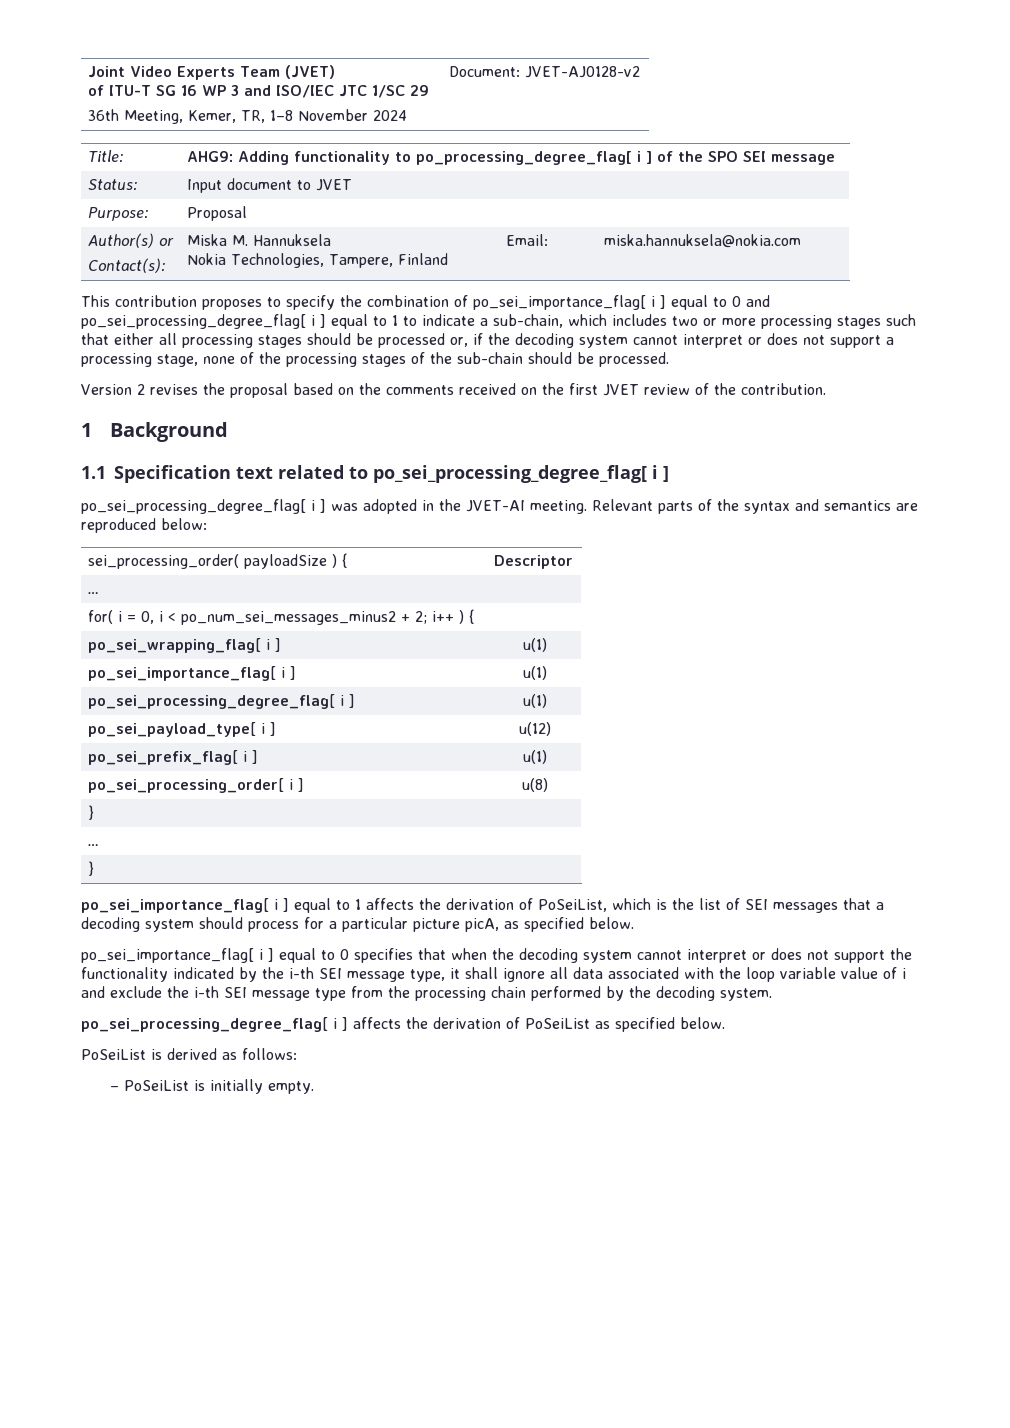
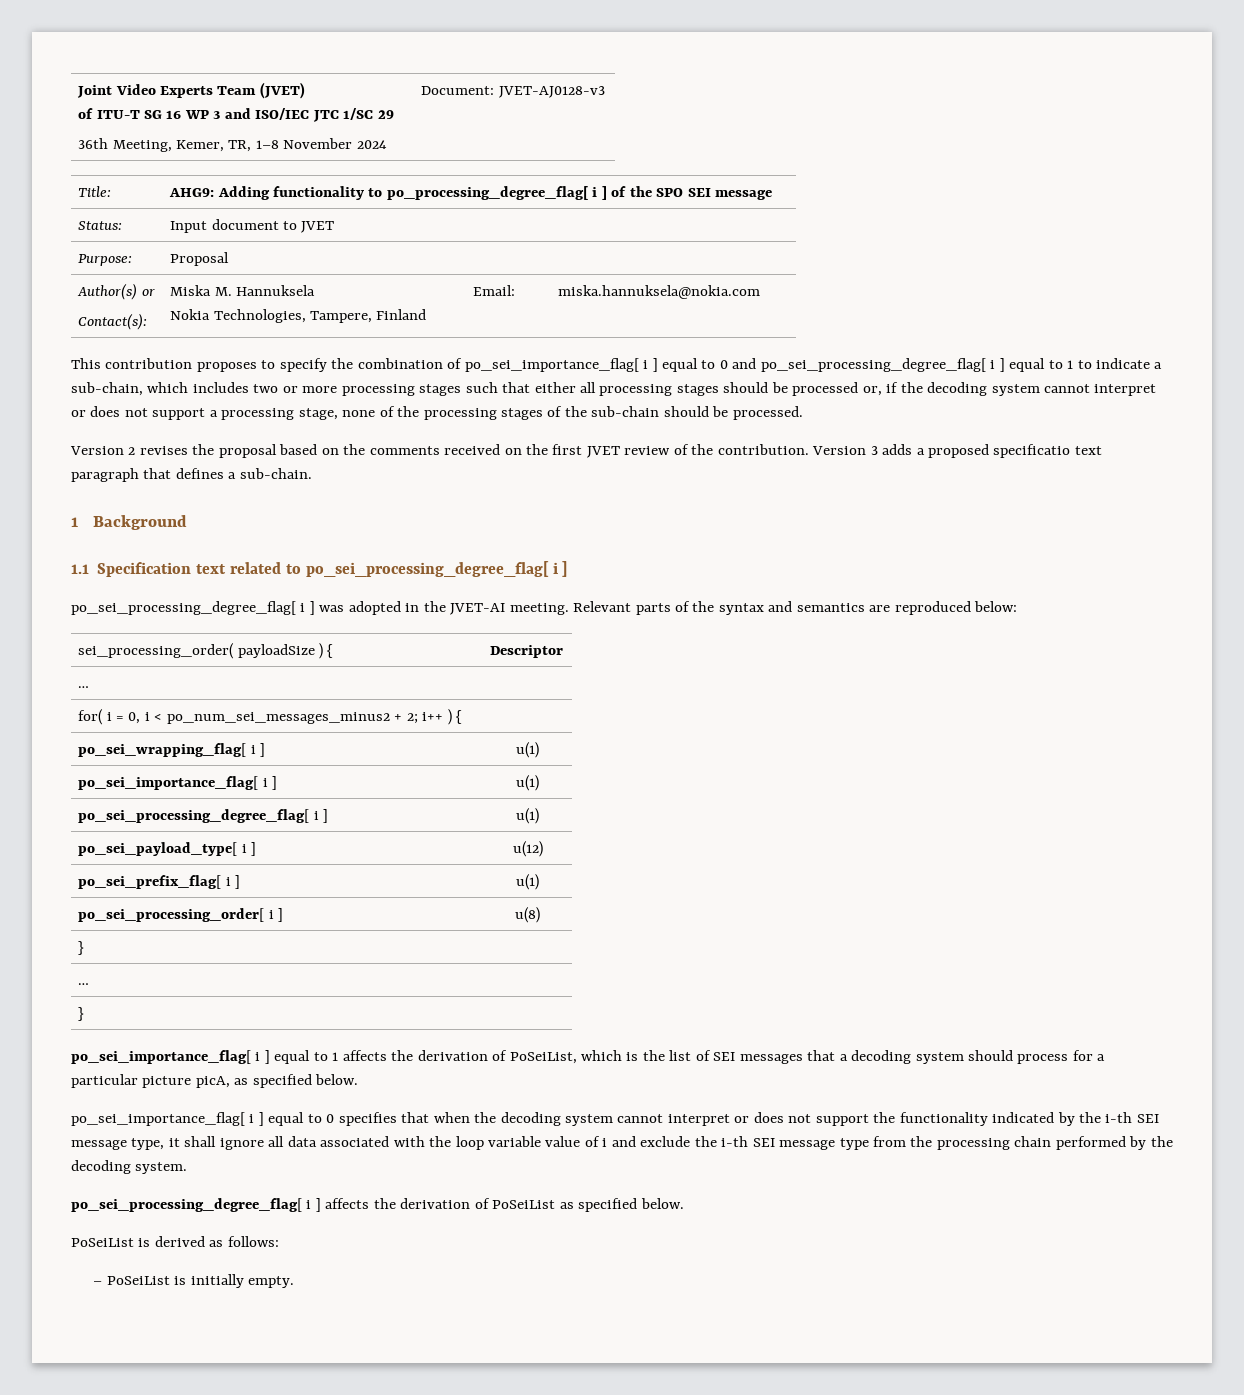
  Joint Video Experts Team (JVET)
  of ITU-T SG 16 WP 3 and ISO/IEC JTC 1/SC 29
- 36th Meeting, Kemer, TR, 1–8 November 2024 | Document: JVET-AJ0128-v2
+ 36th Meeting, Kemer, TR, 1–8 November 2024 | Document: JVET-AJ0128-v3
+ Version 3 adds a proposed specificatio text paragraph that defines a sub-chain.

